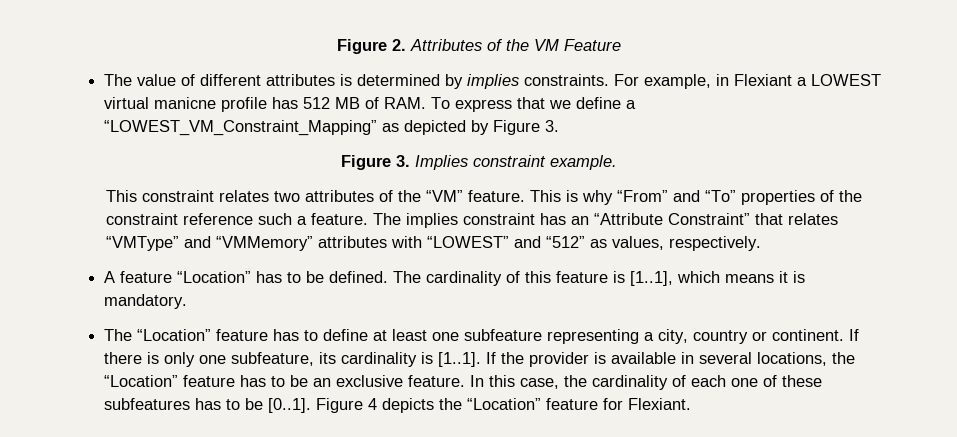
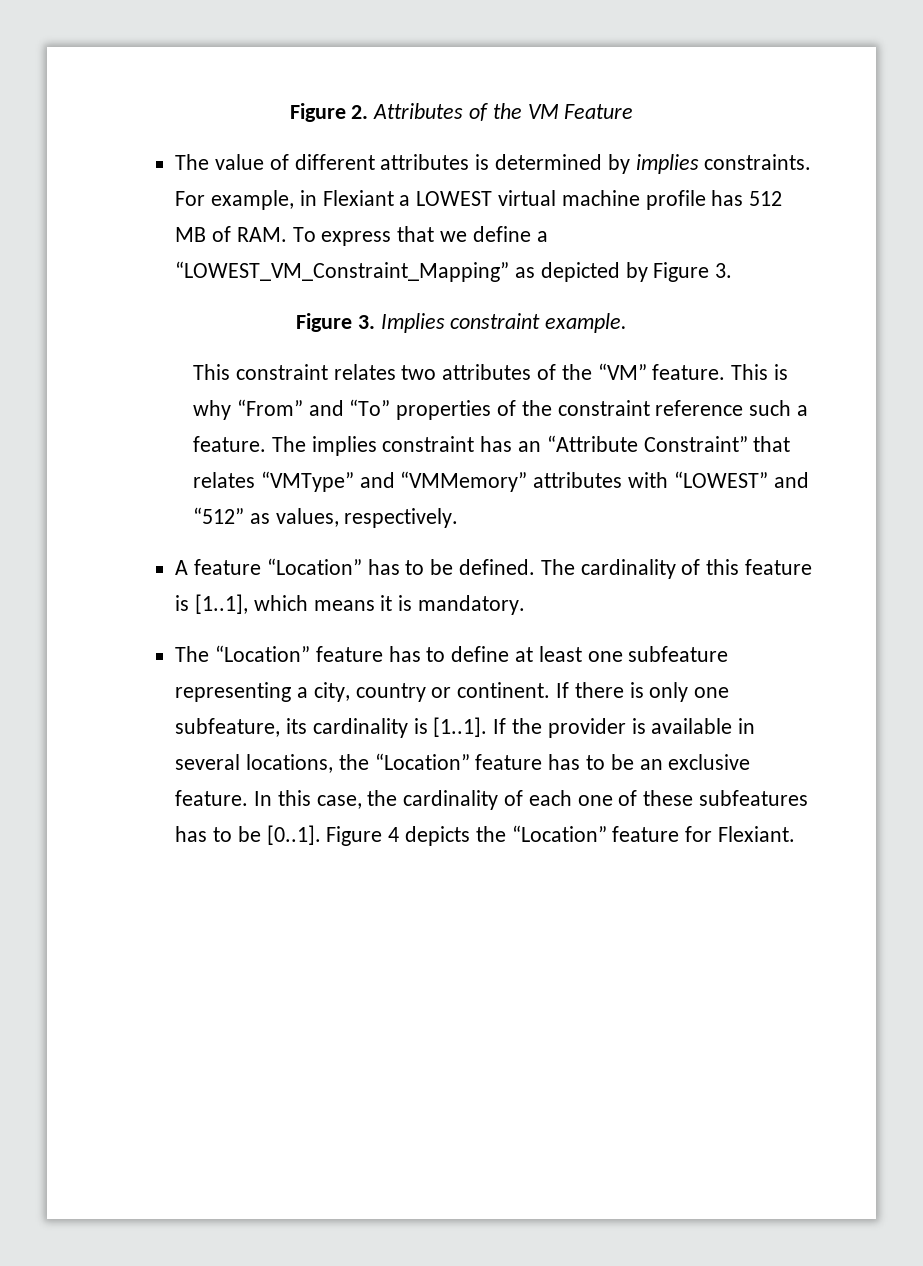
- For example, in Flexiant a LOWEST virtual manicne profile has 512 MB of RAM. To express that we define a “LOWEST_VM_Constraint_Mapping” as depicted by Figure 3.
+ For example, in Flexiant a LOWEST virtual machine profile has 512 MB of RAM. To express that we define a “LOWEST_VM_Constraint_Mapping” as depicted by Figure 3.

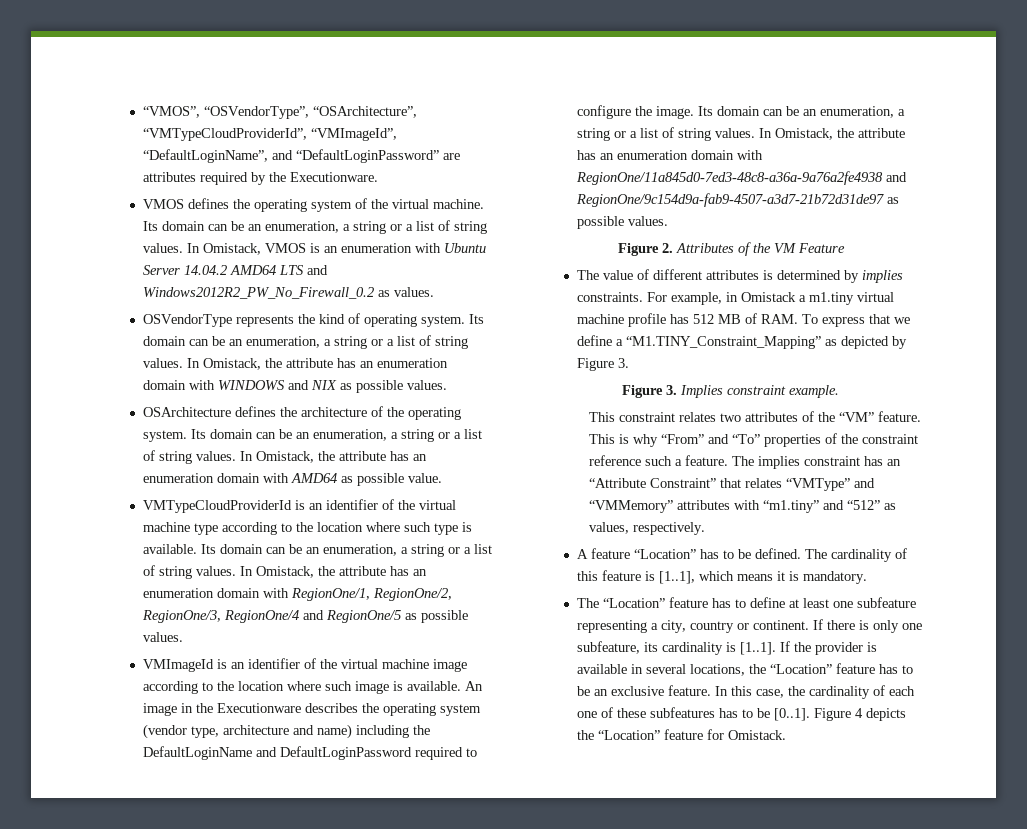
+ “VMOS”, “OSVendorType”, “OSArchitecture”, “VMTypeCloudProviderId”, “VMImageId”, “DefaultLoginName”, and “DefaultLoginPassword” are attributes required by the Executionware.
+ VMOS defines the operating system of the virtual machine. Its domain can be an enumeration, a string or a list of string values. In Omistack, VMOS is an enumeration with Ubuntu Server 14.04.2 AMD64 LTS and Windows2012R2_PW_No_Firewall_0.2 as values.
+ OSVendorType represents the kind of operating system. Its domain can be an enumeration, a string or a list of string values. In Omistack, the attribute has an enumeration domain with WINDOWS and NIX as possible values.
+ OSArchitecture defines the architecture of the operating system. Its domain can be an enumeration, a string or a list of string values. In Omistack, the attribute has an enumeration domain with AMD64 as possible value.
+ VMTypeCloudProviderId is an identifier of the virtual machine type according to the location where such type is available. Its domain can be an enumeration, a string or a list of string values. In Omistack, the attribute has an enumeration domain with RegionOne/1, RegionOne/2, RegionOne/3, RegionOne/4 and RegionOne/5 as possible values.
+ VMImageId is an identifier of the virtual machine image according to the location where such image is available. An image in the Executionware describes the operating system (vendor type, architecture and name) including the DefaultLoginName and DefaultLoginPassword required to configure the image. Its domain can be an enumeration, a string or a list of string values. In Omistack, the attribute has an enumeration domain with RegionOne/11a845d0-7ed3-48c8-a36a-9a76a2fe4938 and RegionOne/9c154d9a-fab9-4507-a3d7-21b72d31de97 as possible values.
- For example, in Flexiant a LOWEST virtual machine profile has 512 MB of RAM. To express that we define a “LOWEST_VM_Constraint_Mapping” as depicted by Figure 3.
+ For example, in Omistack a m1.tiny virtual machine profile has 512 MB of RAM. To express that we define a “M1.TINY_Constraint_Mapping” as depicted by Figure 3.
- The implies constraint has an “Attribute Constraint” that relates “VMType” and “VMMemory” attributes with “LOWEST” and “512” as values, respectively.
+ The implies constraint has an “Attribute Constraint” that relates “VMType” and “VMMemory” attributes with “m1.tiny” and “512” as values, respectively.
- In this case, the cardinality of each one of these subfeatures has to be [0..1]. Figure 4 depicts the “Location” feature for Flexiant.
+ In this case, the cardinality of each one of these subfeatures has to be [0..1]. Figure 4 depicts the “Location” feature for Omistack.

